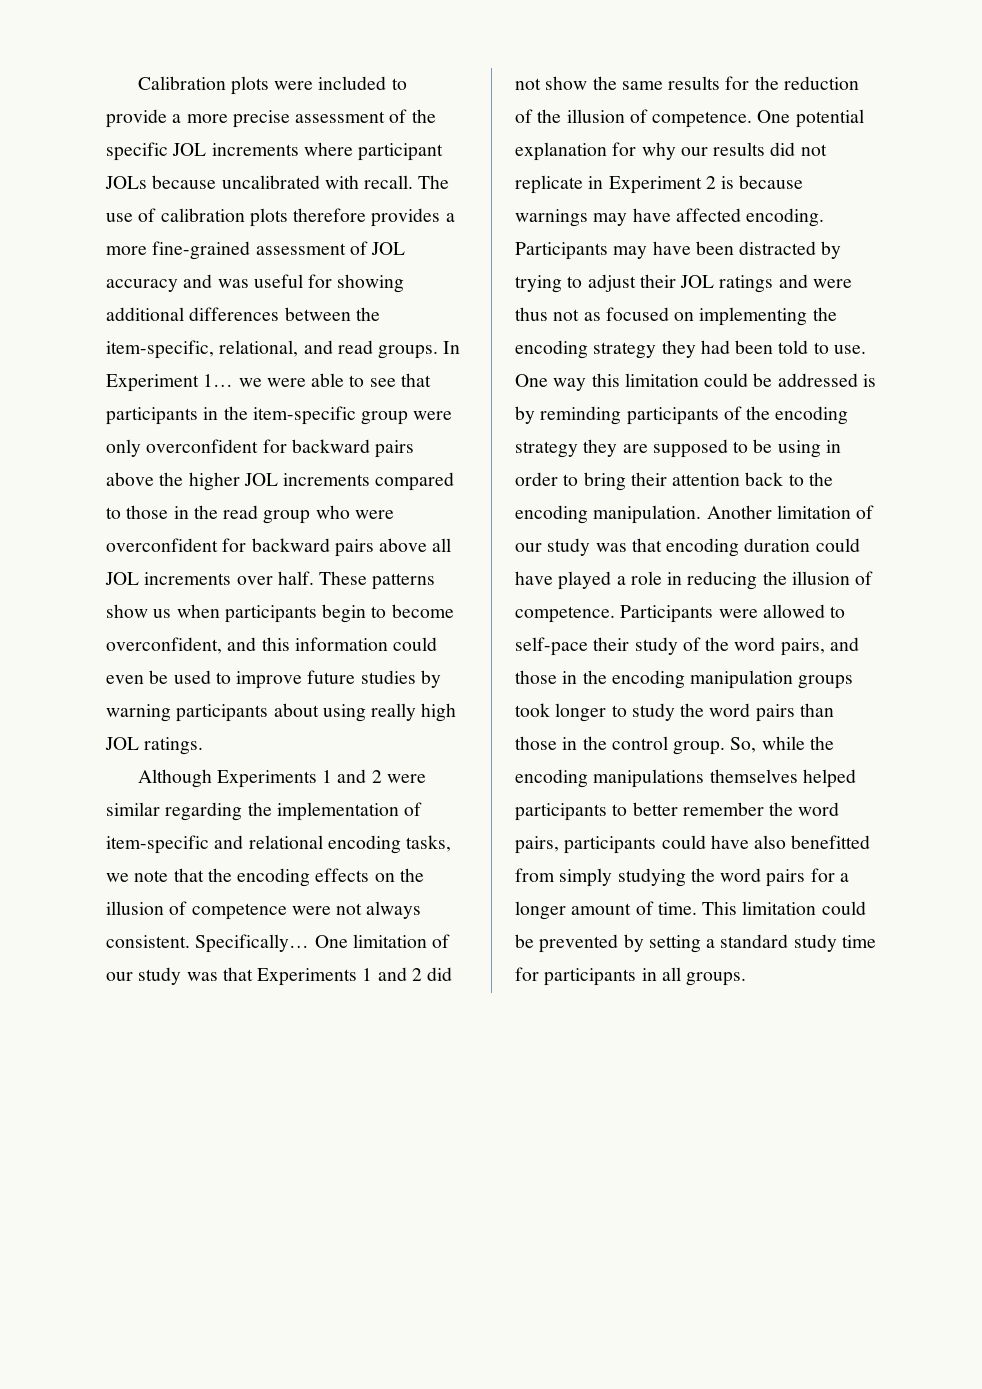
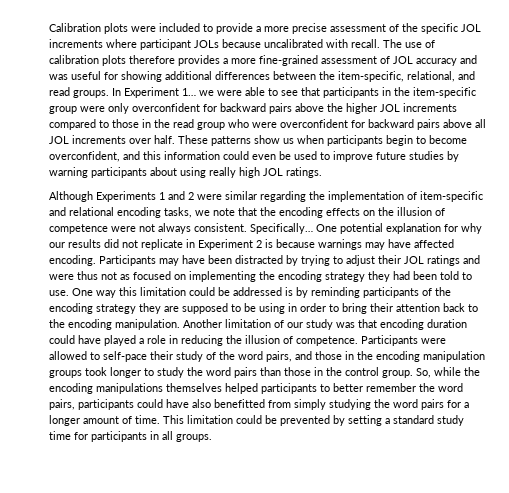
- One limitation of our study was that Experiments 1 and 2 did not show the same results for the reduction of the illusion of competence. One potential explanation for why our results did not replicate in Experiment 2 is because warnings may have affected encoding.
+ One potential explanation for why our results did not replicate in Experiment 2 is because warnings may have affected encoding.

